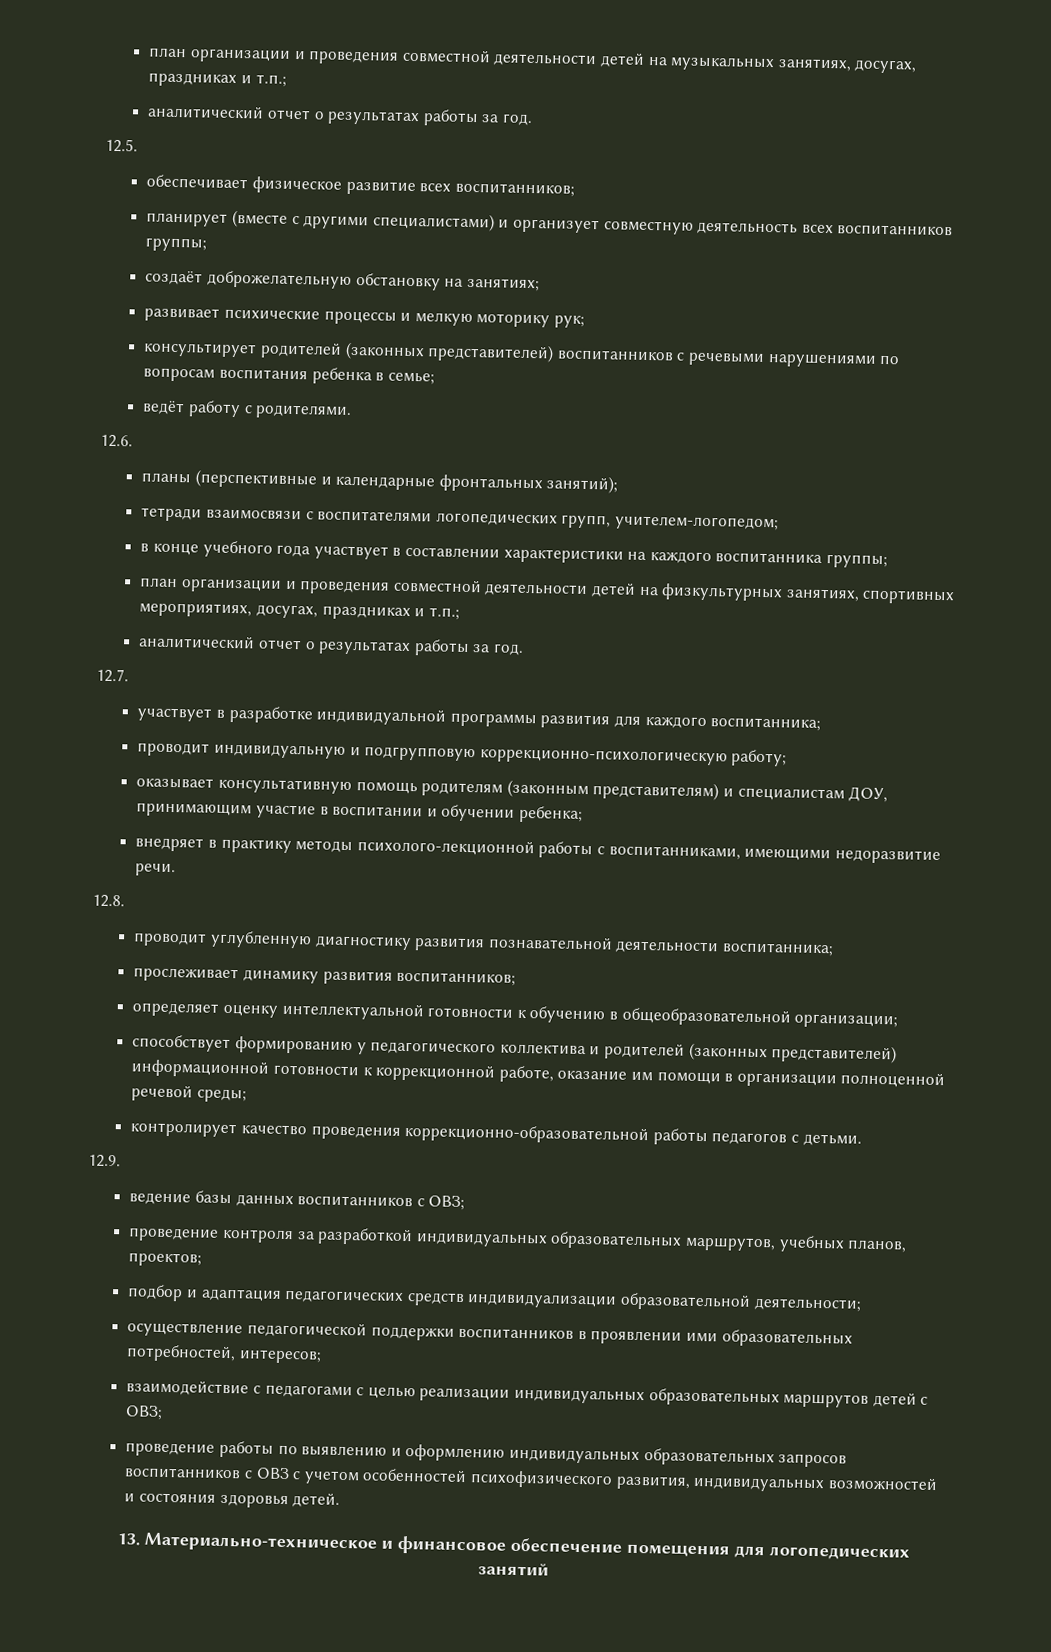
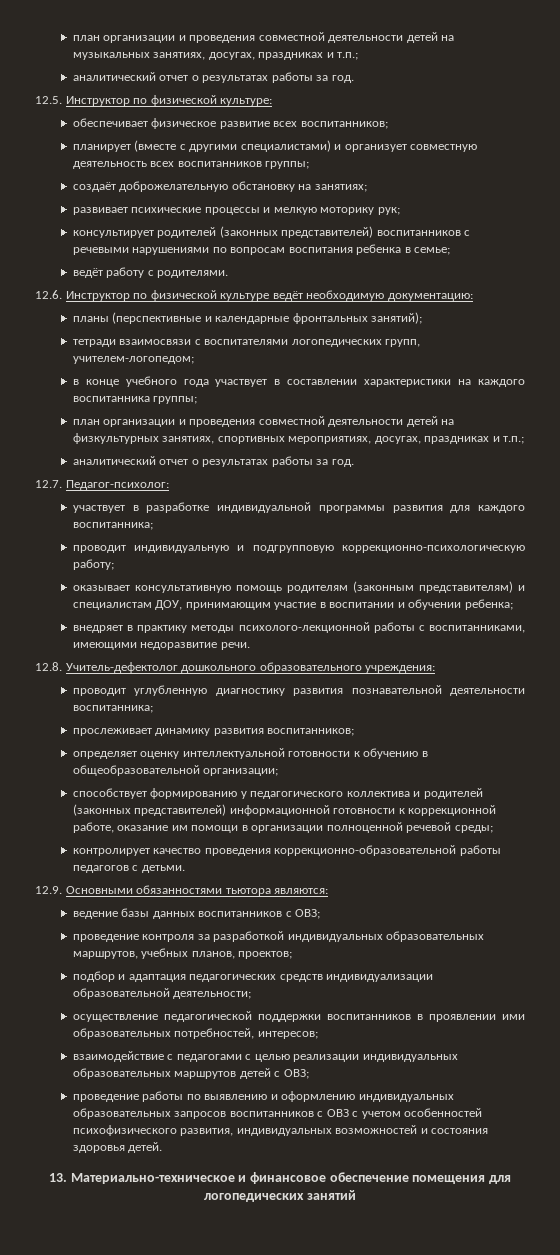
- 12.5.
+ 12.5. Инструктор по физической культуре:
- 12.6.
+ 12.6. Инструктор по физической культуре ведёт необходимую документацию:
- 12.7.
+ 12.7. Педагог-психолог:
- 12.8.
+ 12.8. Учитель-дефектолог дошкольного образовательного учреждения:
- 12.9.
+ 12.9. Основными обязанностями тьютора являются:

